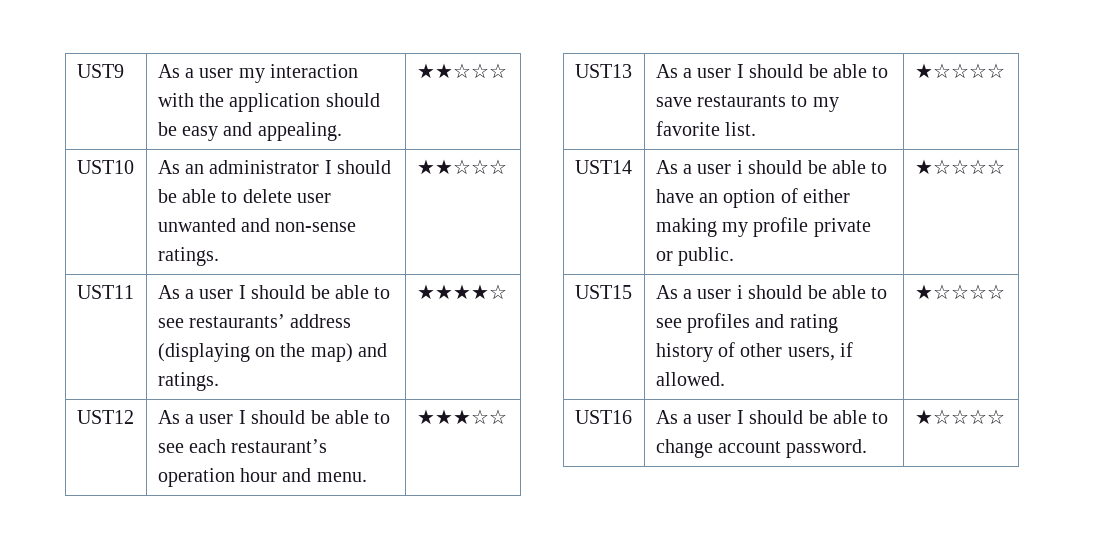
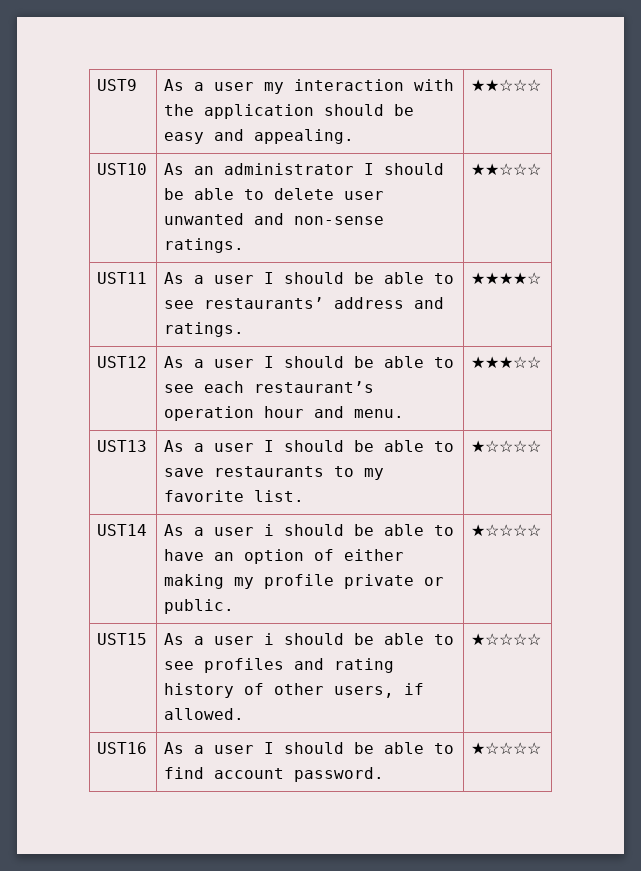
- UST11 | As a user I should be able to see restaurants’ address (displaying on the map) and ratings. | ★★★★☆
+ UST11 | As a user I should be able to see restaurants’ address and ratings. | ★★★★☆
- UST16 | As a user I should be able to change account password. | ★☆☆☆☆
+ UST16 | As a user I should be able to find account password. | ★☆☆☆☆

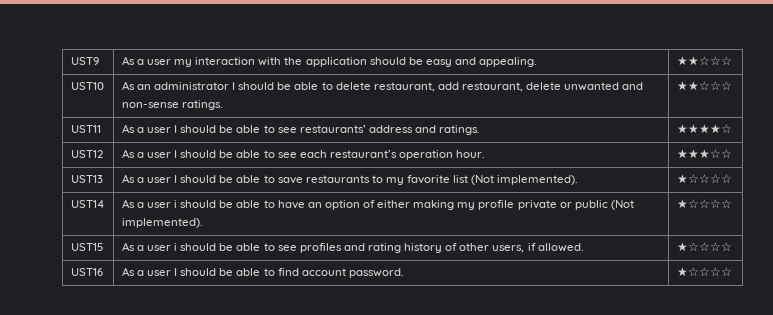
- UST10 | As an administrator I should be able to delete user unwanted and non-sense ratings. | ★★☆☆☆
+ UST10 | As an administrator I should be able to delete restaurant, add restaurant, delete unwanted and non-sense ratings. | ★★☆☆☆
- UST12 | As a user I should be able to see each restaurant’s operation hour and menu. | ★★★☆☆
+ UST12 | As a user I should be able to see each restaurant’s operation hour. | ★★★☆☆
- UST13 | As a user I should be able to save restaurants to my favorite list. | ★☆☆☆☆
+ UST13 | As a user I should be able to save restaurants to my favorite list (Not implemented). | ★☆☆☆☆
- UST14 | As a user i should be able to have an option of either making my profile private or public. | ★☆☆☆☆
+ UST14 | As a user i should be able to have an option of either making my profile private or public (Not implemented). | ★☆☆☆☆

